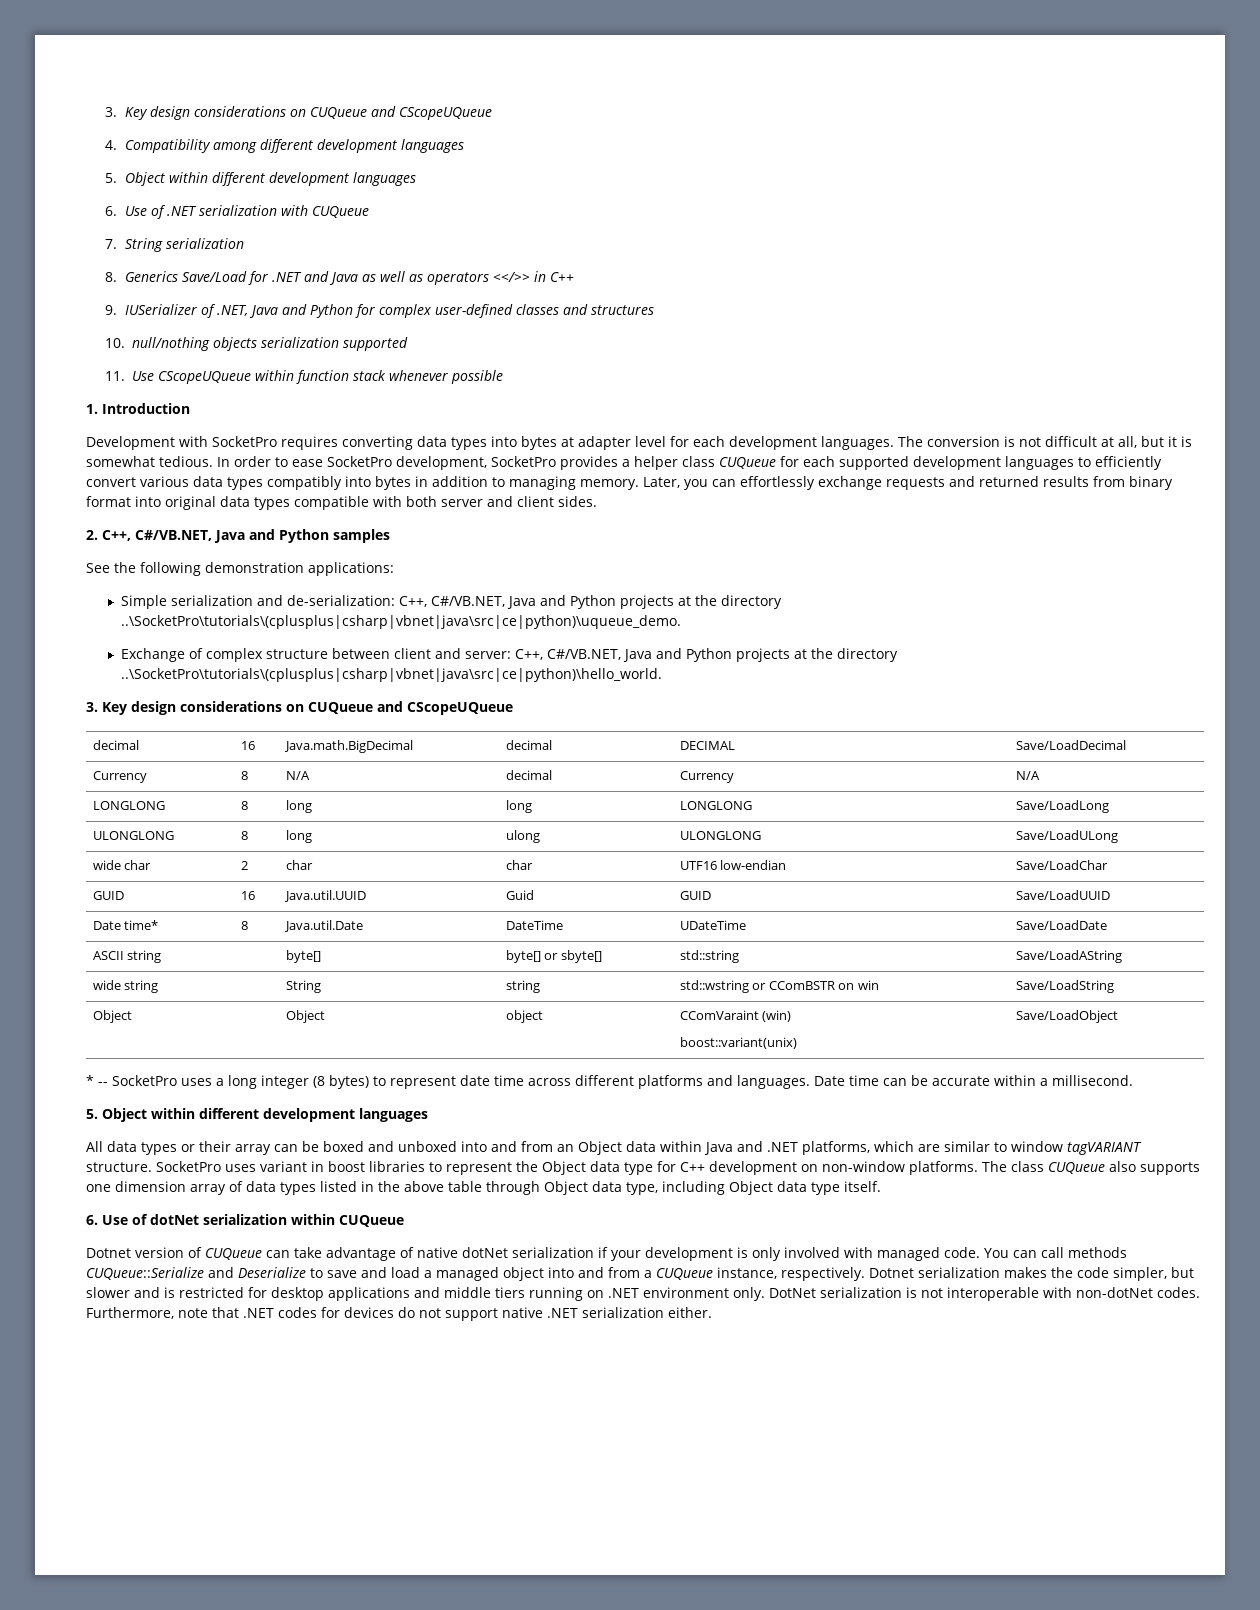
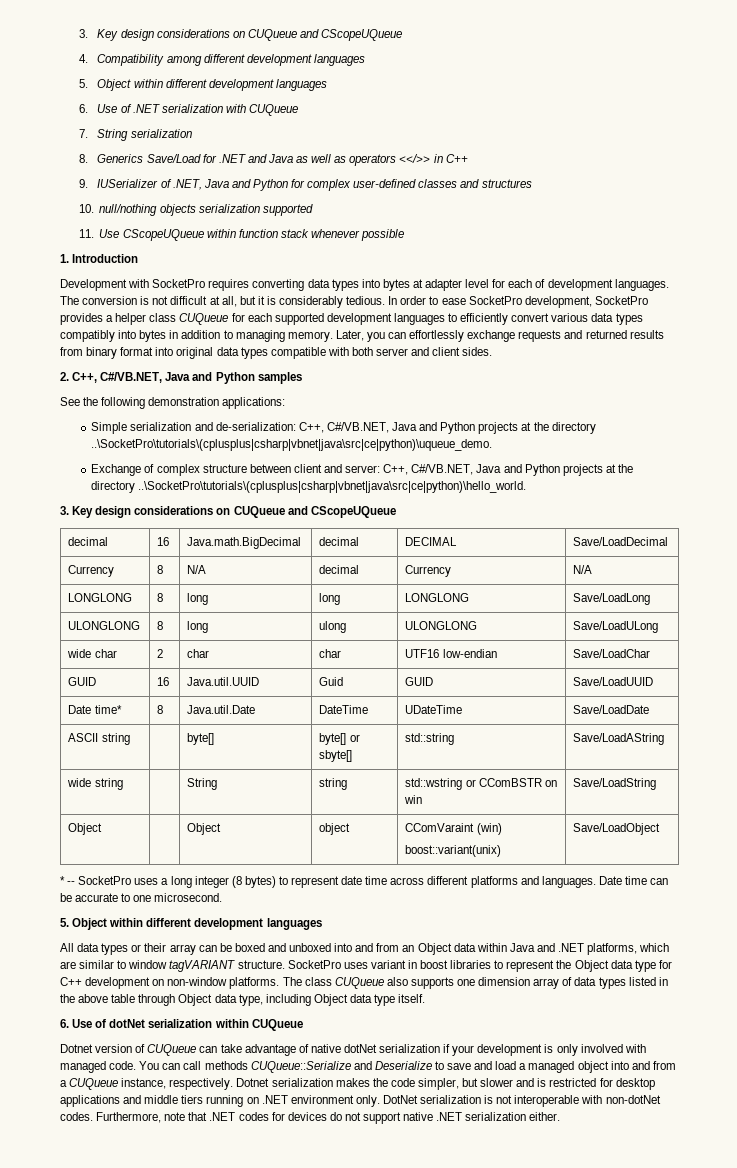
- Development with SocketPro requires converting data types into bytes at adapter level for each development languages.
+ Development with SocketPro requires converting data types into bytes at adapter level for each of development languages.
- The conversion is not difficult at all, but it is somewhat tedious.
+ The conversion is not difficult at all, but it is considerably tedious.
- Date time can be accurate within a millisecond.
+ Date time can be accurate to one microsecond.

